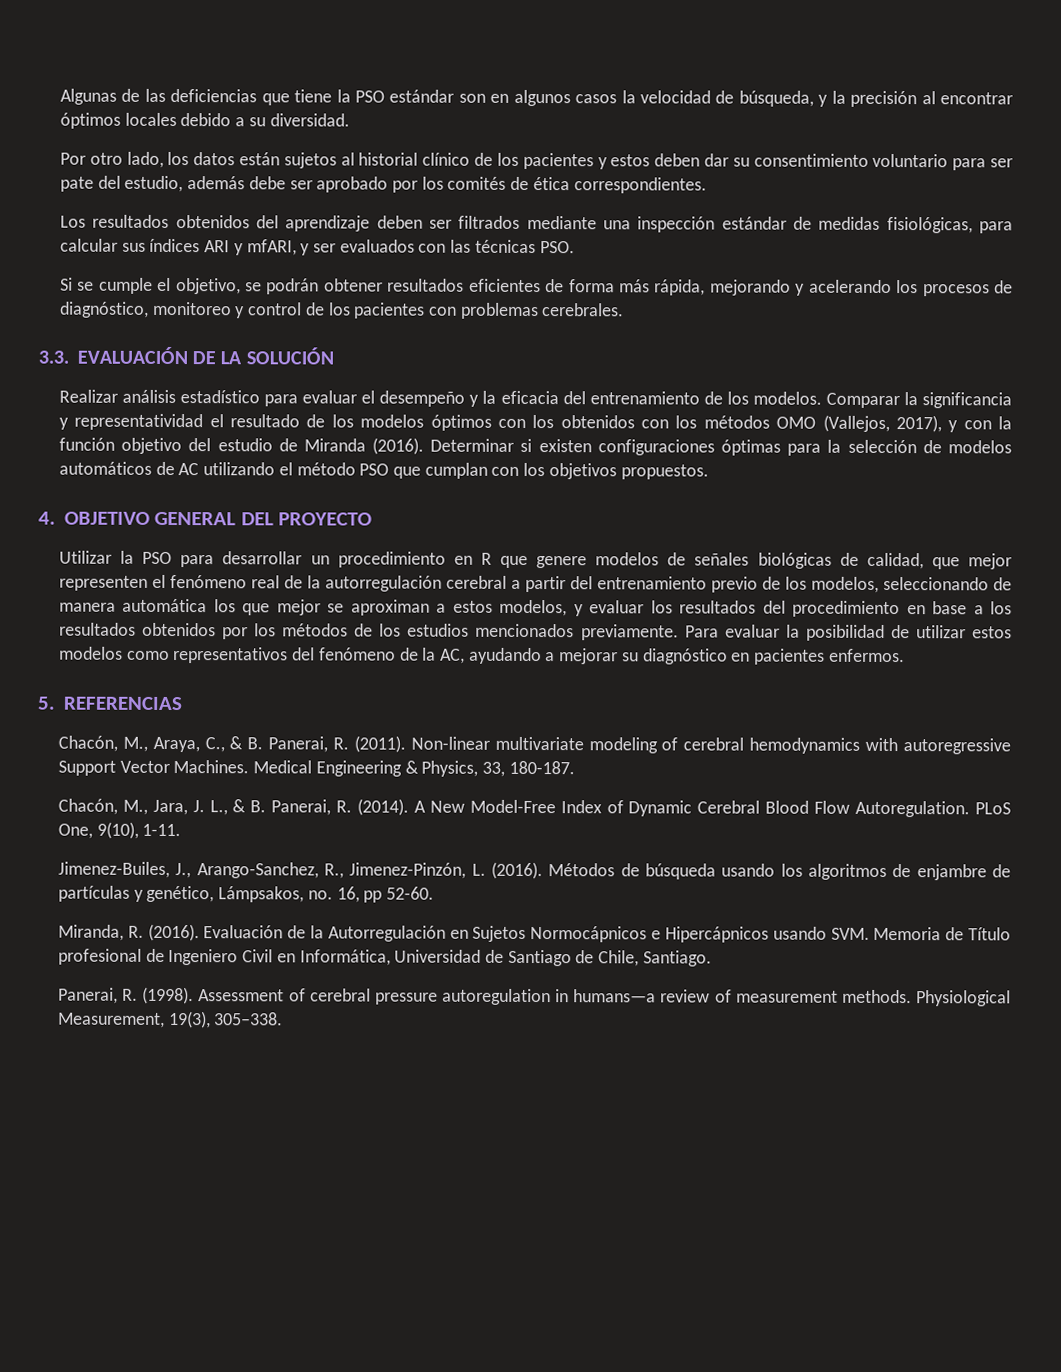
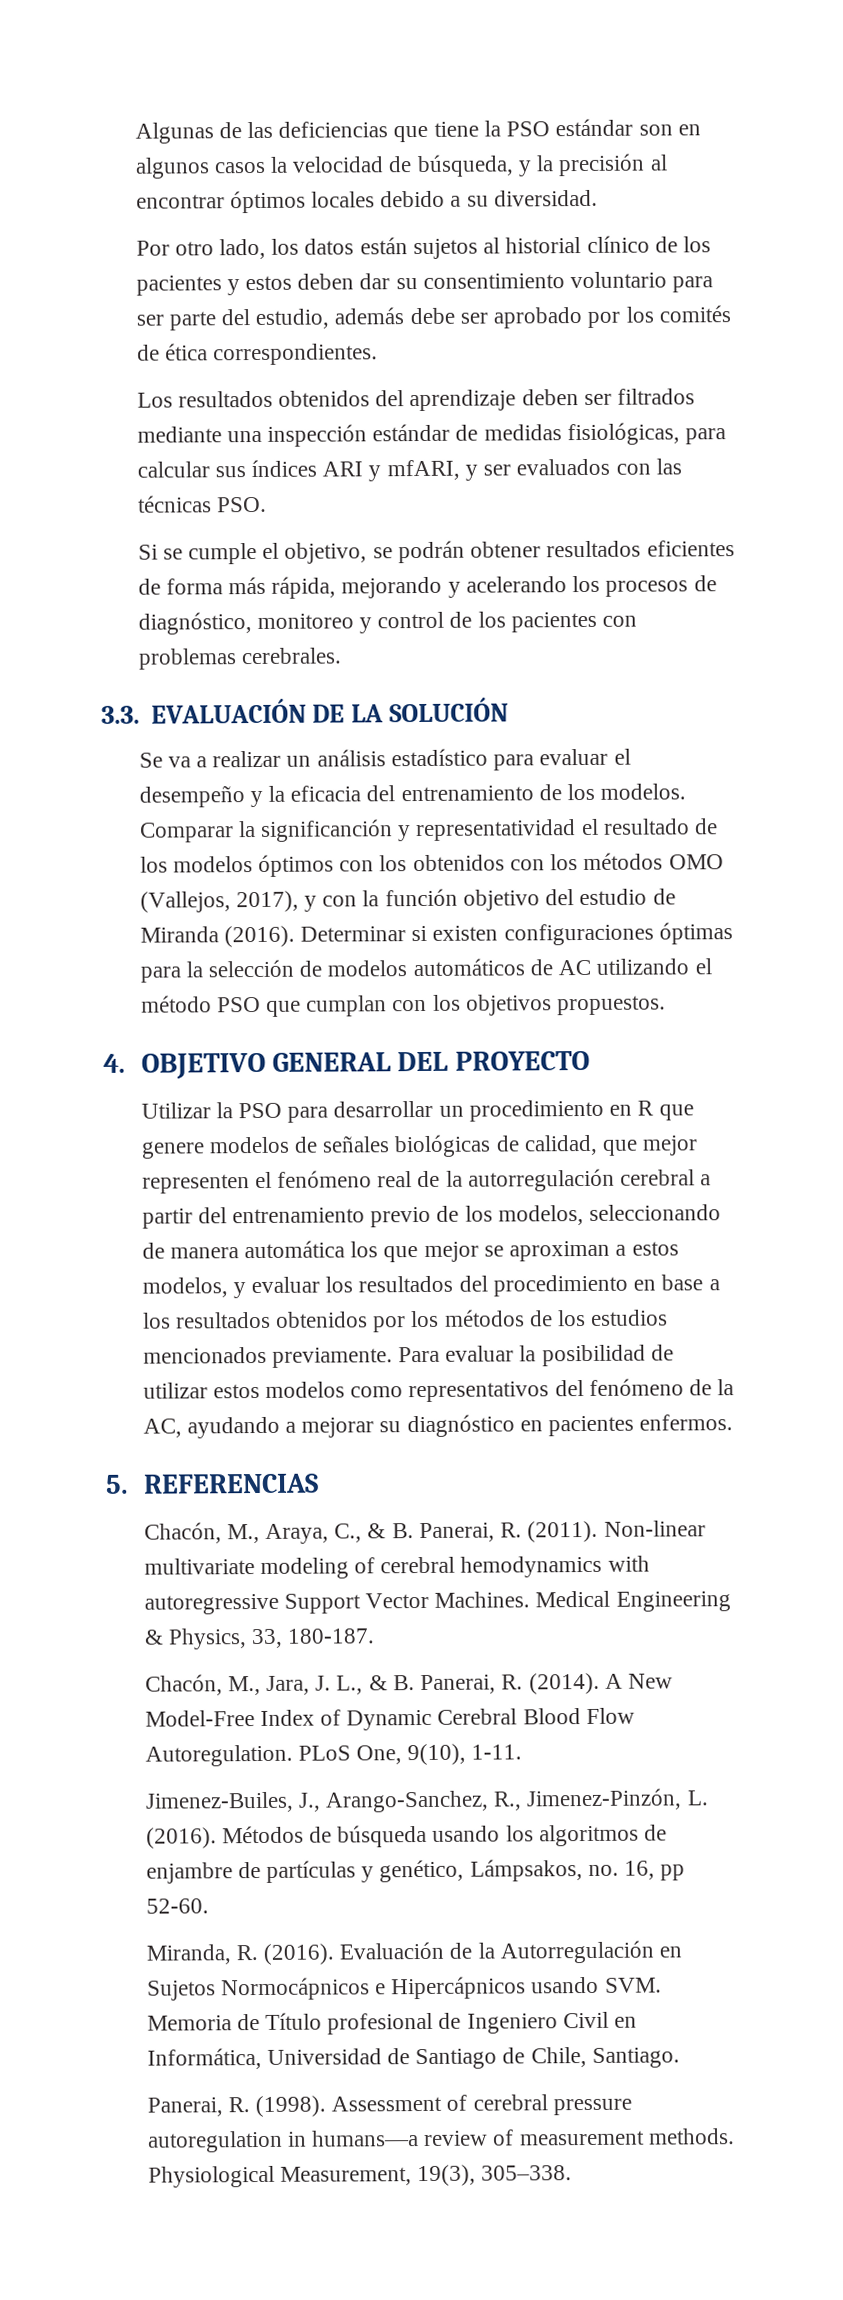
- Por otro lado, los datos están sujetos al historial clínico de los pacientes y estos deben dar su consentimiento voluntario para ser pate del estudio, además debe ser aprobado por los comités de ética correspondientes.
+ Por otro lado, los datos están sujetos al historial clínico de los pacientes y estos deben dar su consentimiento voluntario para ser parte del estudio, además debe ser aprobado por los comités de ética correspondientes.
- Realizar análisis estadístico para evaluar el desempeño y la eficacia del entrenamiento de los modelos.
+ Se va a realizar un análisis estadístico para evaluar el desempeño y la eficacia del entrenamiento de los modelos.
- Comparar la significancia y representatividad el resultado de los modelos óptimos con los obtenidos con los métodos OMO (Vallejos, 2017), y con la función objetivo del estudio de Miranda (2016).
+ Comparar la significanción y representatividad el resultado de los modelos óptimos con los obtenidos con los métodos OMO (Vallejos, 2017), y con la función objetivo del estudio de Miranda (2016).

